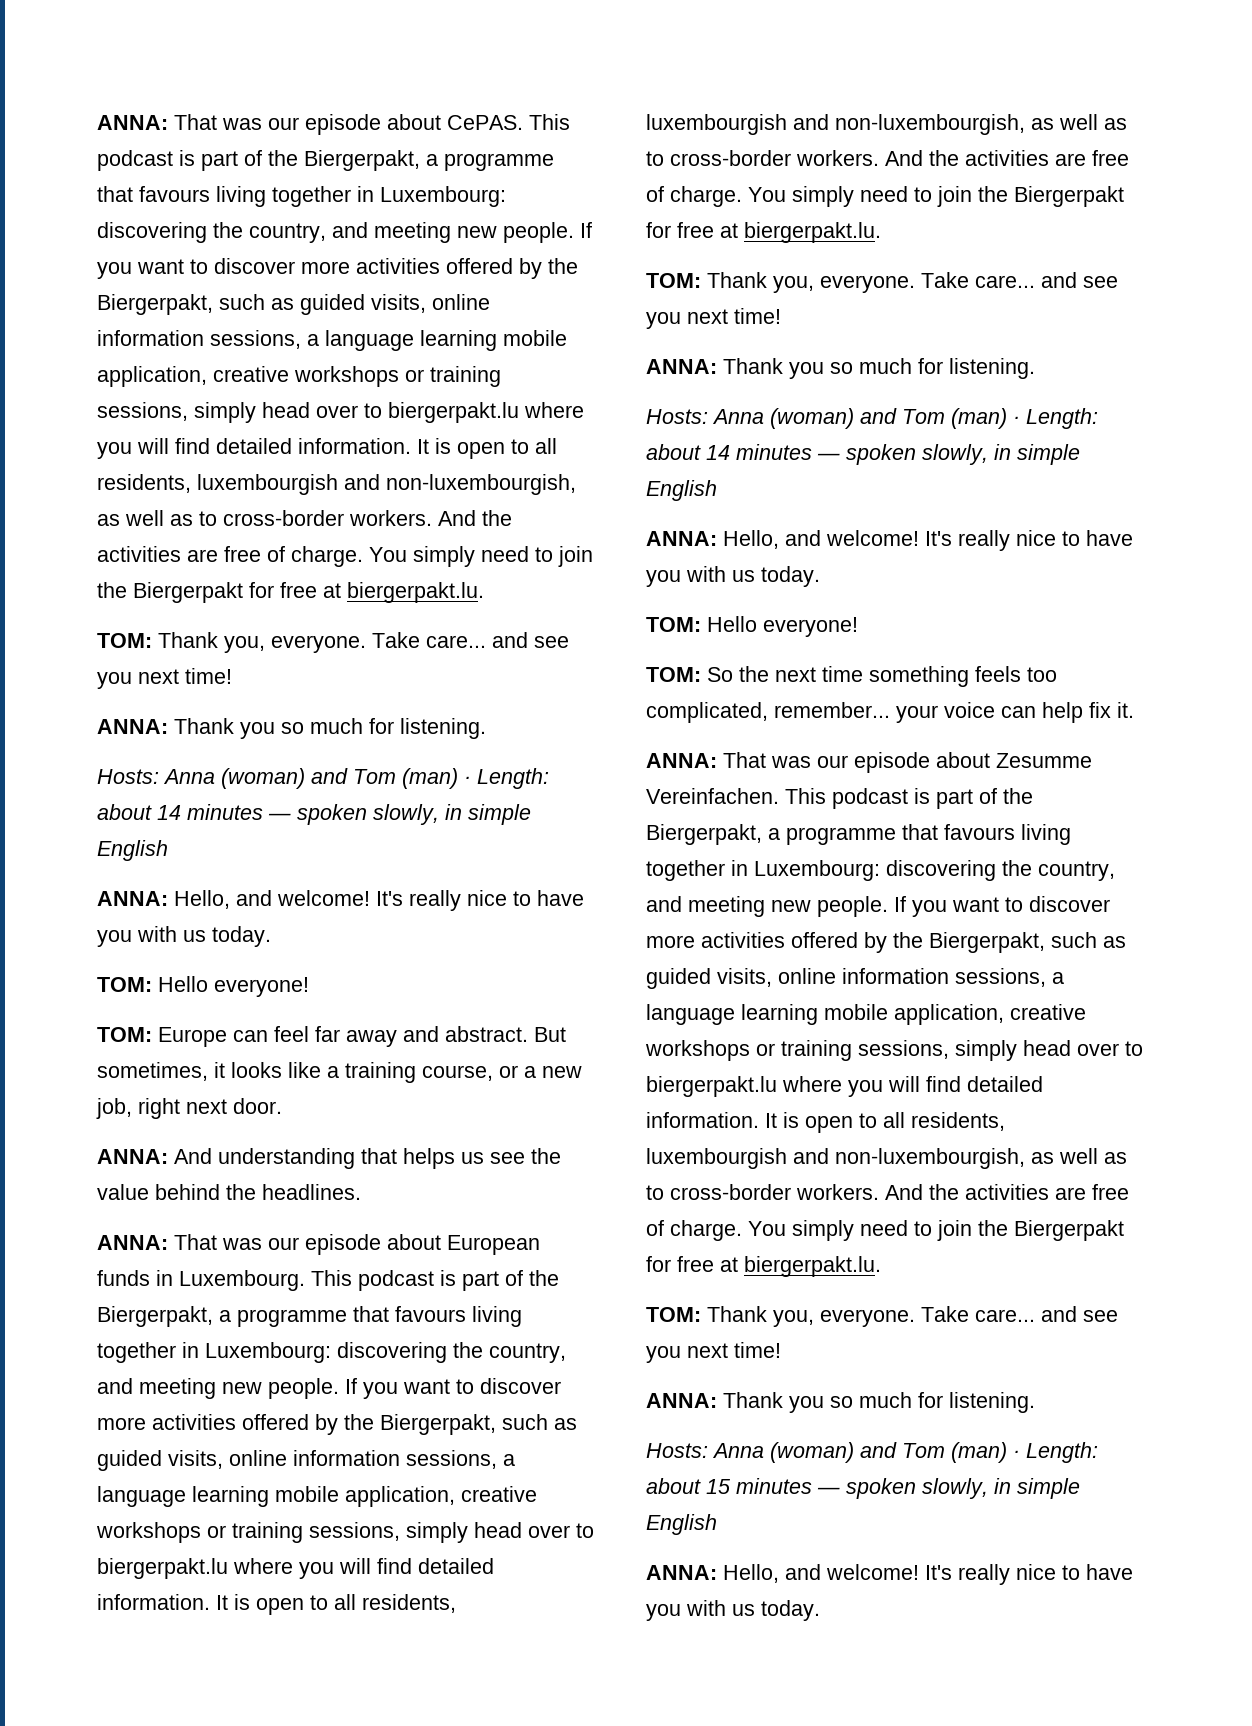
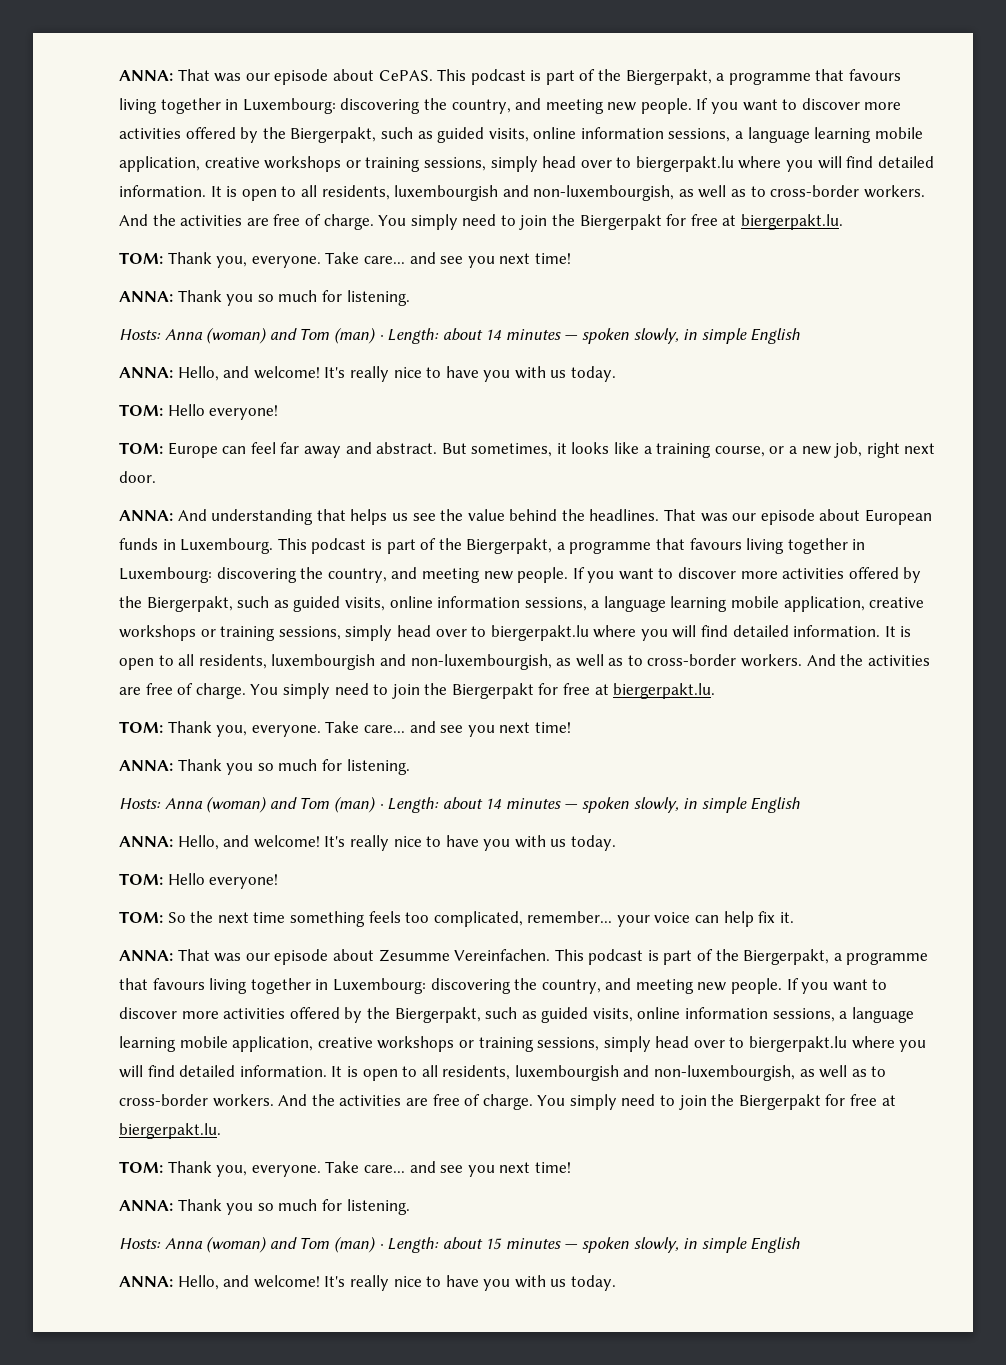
- ANNA: And understanding that helps us see the value behind the headlines.
- ANNA: That was our episode about European funds in Luxembourg.
+ ANNA: And understanding that helps us see the value behind the headlines. That was our episode about European funds in Luxembourg.

